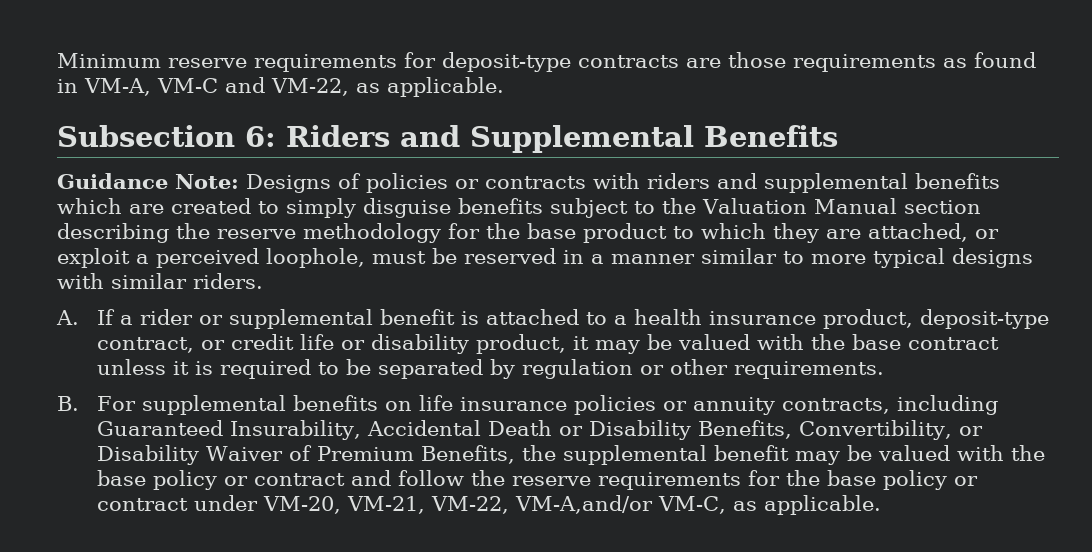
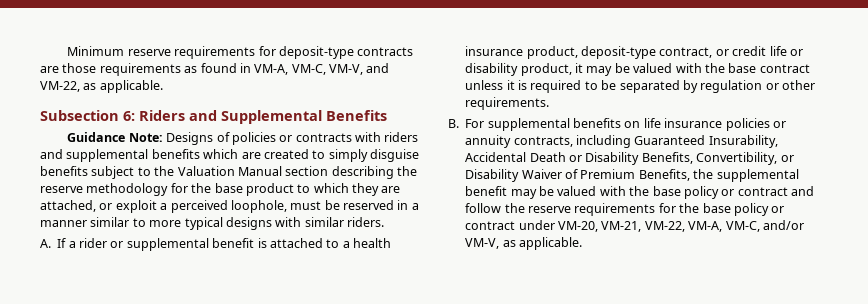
- Minimum reserve requirements for deposit-type contracts are those requirements as found in VM-A, VM-C and VM-22, as applicable.
+ Minimum reserve requirements for deposit-type contracts are those requirements as found in VM-A, VM-C, VM-V, and VM-22, as applicable.
- B. For supplemental benefits on life insurance policies or annuity contracts, including Guaranteed Insurability, Accidental Death or Disability Benefits, Convertibility, or Disability Waiver of Premium Benefits, the supplemental benefit may be valued with the base policy or contract and follow the reserve requirements for the base policy or contract under VM-20, VM-21, VM-22, VM-A,and/or VM-C, as applicable.
+ B. For supplemental benefits on life insurance policies or annuity contracts, including Guaranteed Insurability, Accidental Death or Disability Benefits, Convertibility, or Disability Waiver of Premium Benefits, the supplemental benefit may be valued with the base policy or contract and follow the reserve requirements for the base policy or contract under VM-20, VM-21, VM-22, VM-A, VM-C, and/or VM-V, as applicable.

